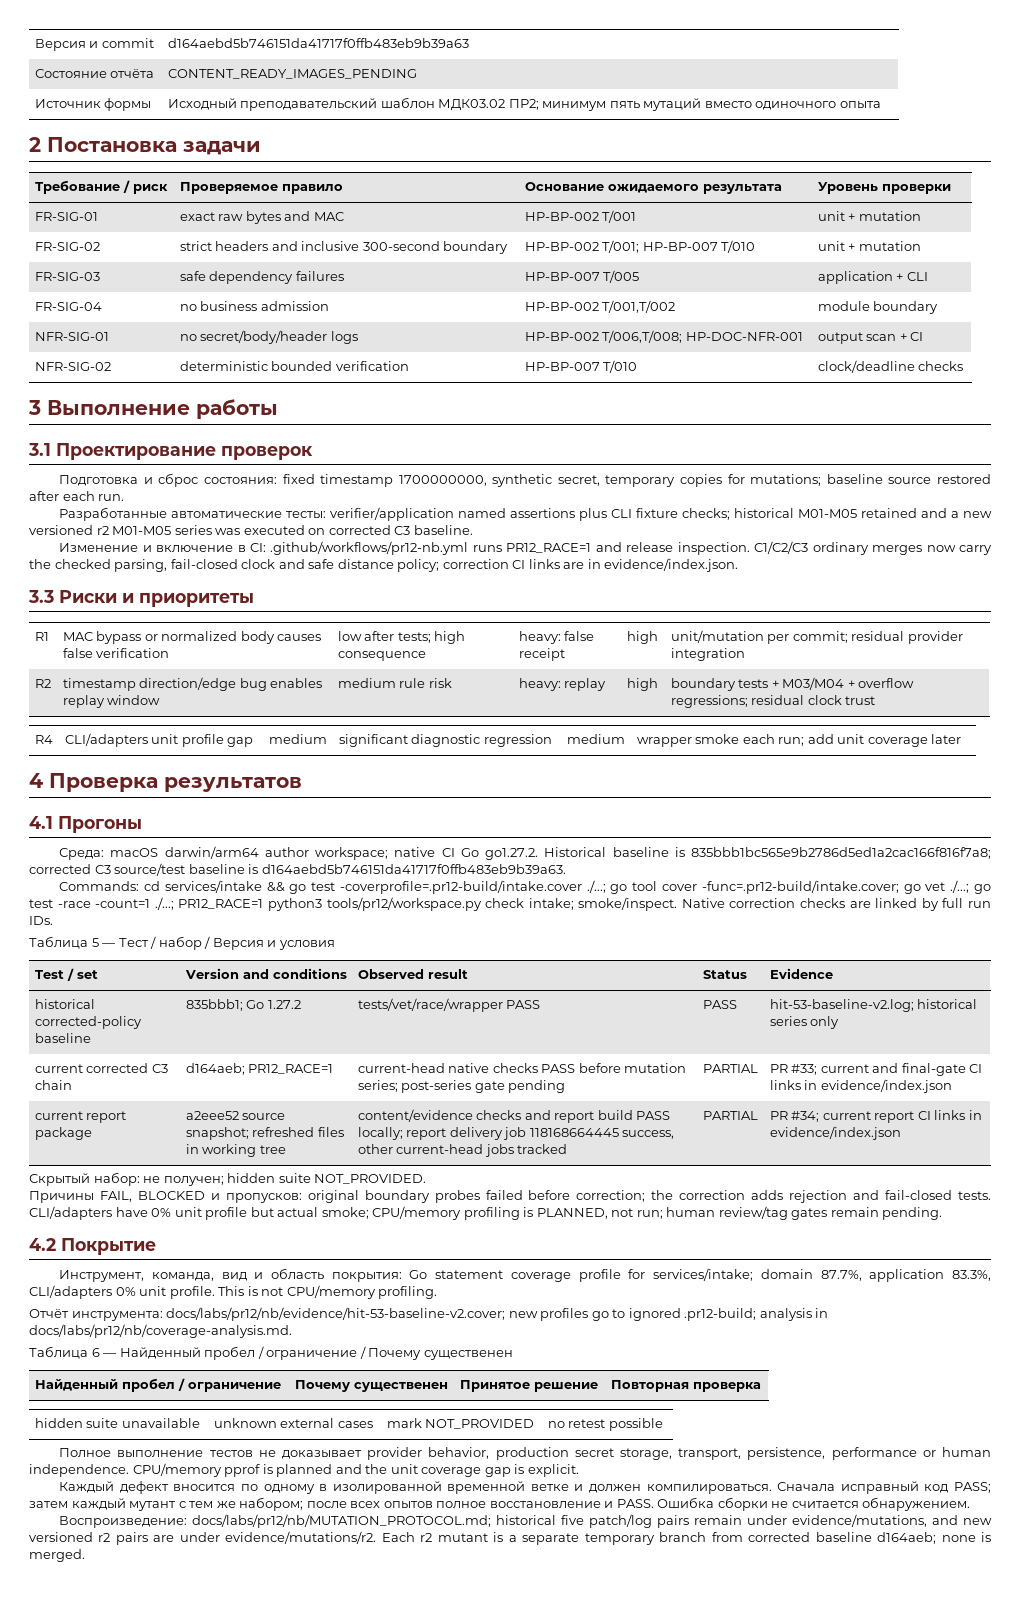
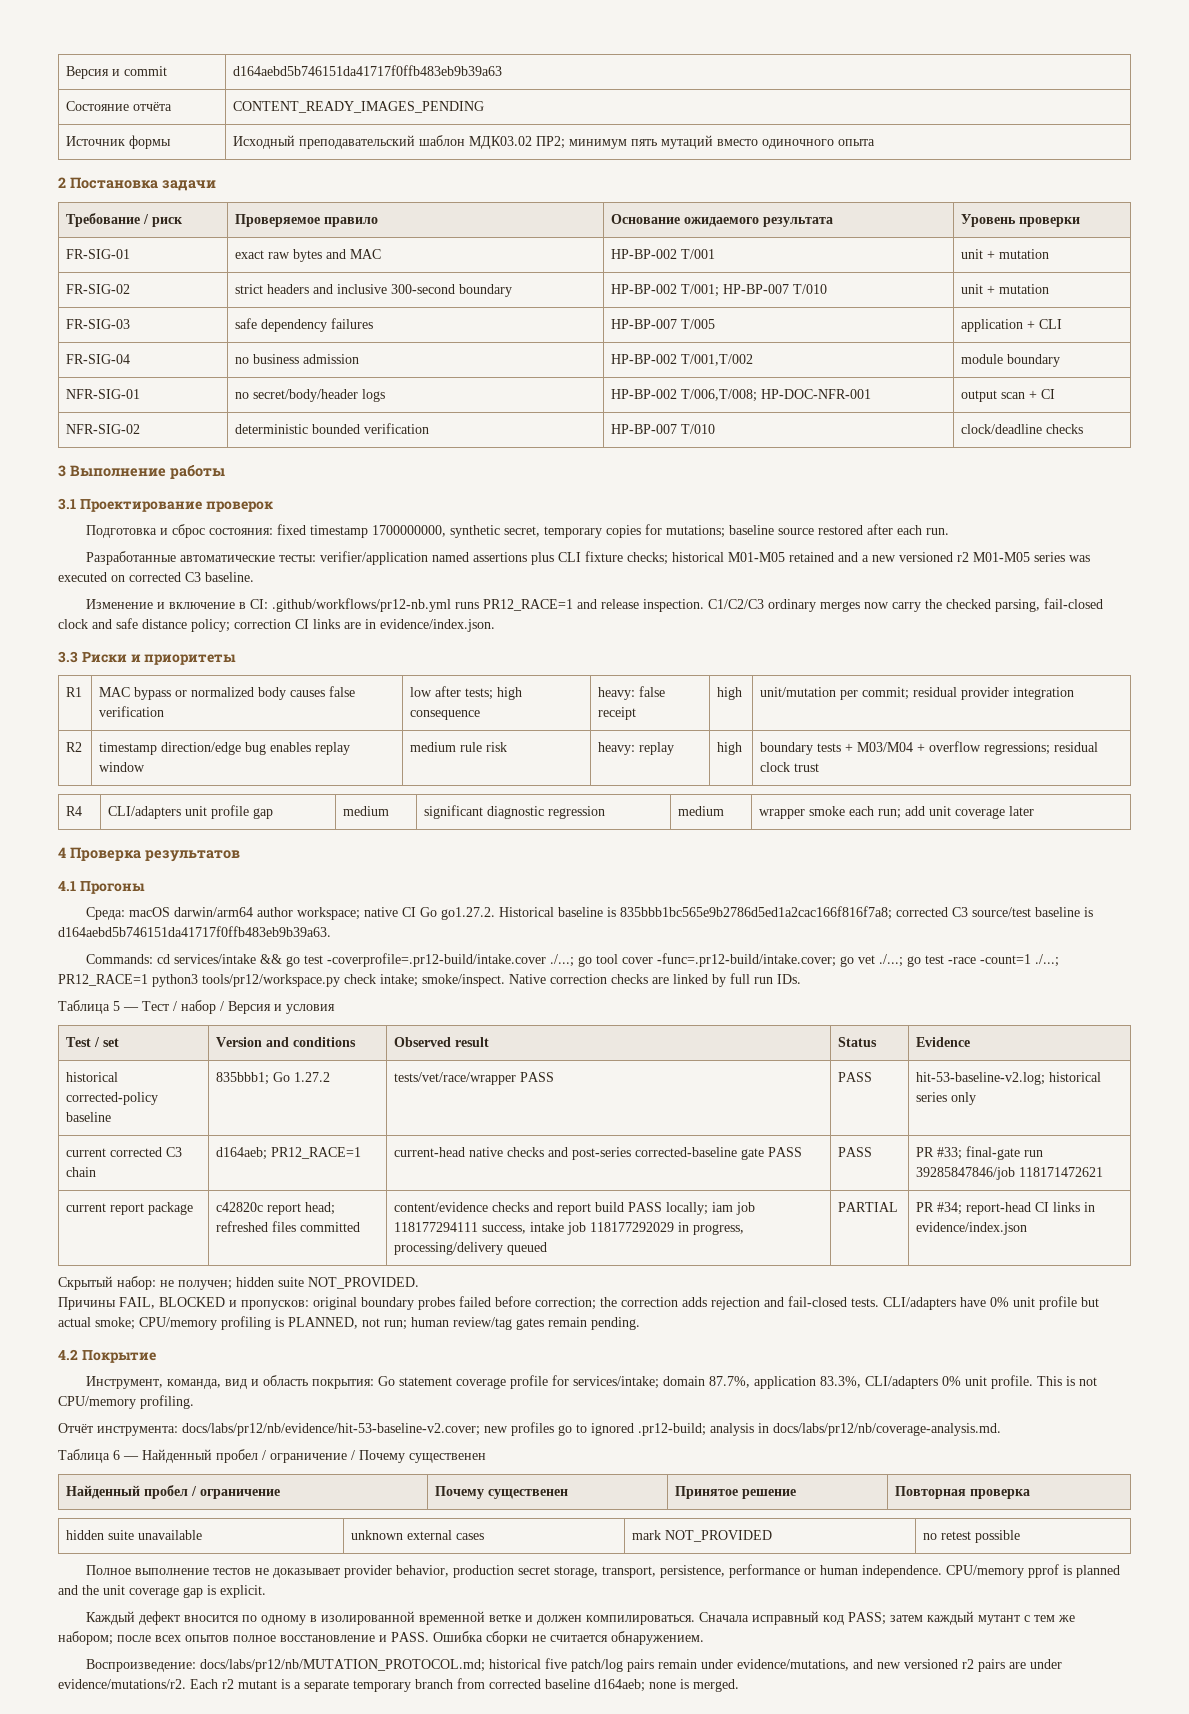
- current corrected C3 chain | d164aeb; PR12_RACE=1 | current-head native checks PASS before mutation series; post-series gate pending | PARTIAL | PR #33; current and final-gate CI links in evidence/index.json
- current report package | a2eee52 source snapshot; refreshed files in working tree | content/evidence checks and report build PASS locally; report delivery job 118168664445 success, other current-head jobs tracked | PARTIAL | PR #34; current report CI links in evidence/index.json
+ current corrected C3 chain | d164aeb; PR12_RACE=1 | current-head native checks and post-series corrected-baseline gate PASS | PASS | PR #33; final-gate run 39285847846/job 118171472621
+ current report package | c42820c report head; refreshed files committed | content/evidence checks and report build PASS locally; iam job 118177294111 success, intake job 118177292029 in progress, processing/delivery queued | PARTIAL | PR #34; report-head CI links in evidence/index.json

